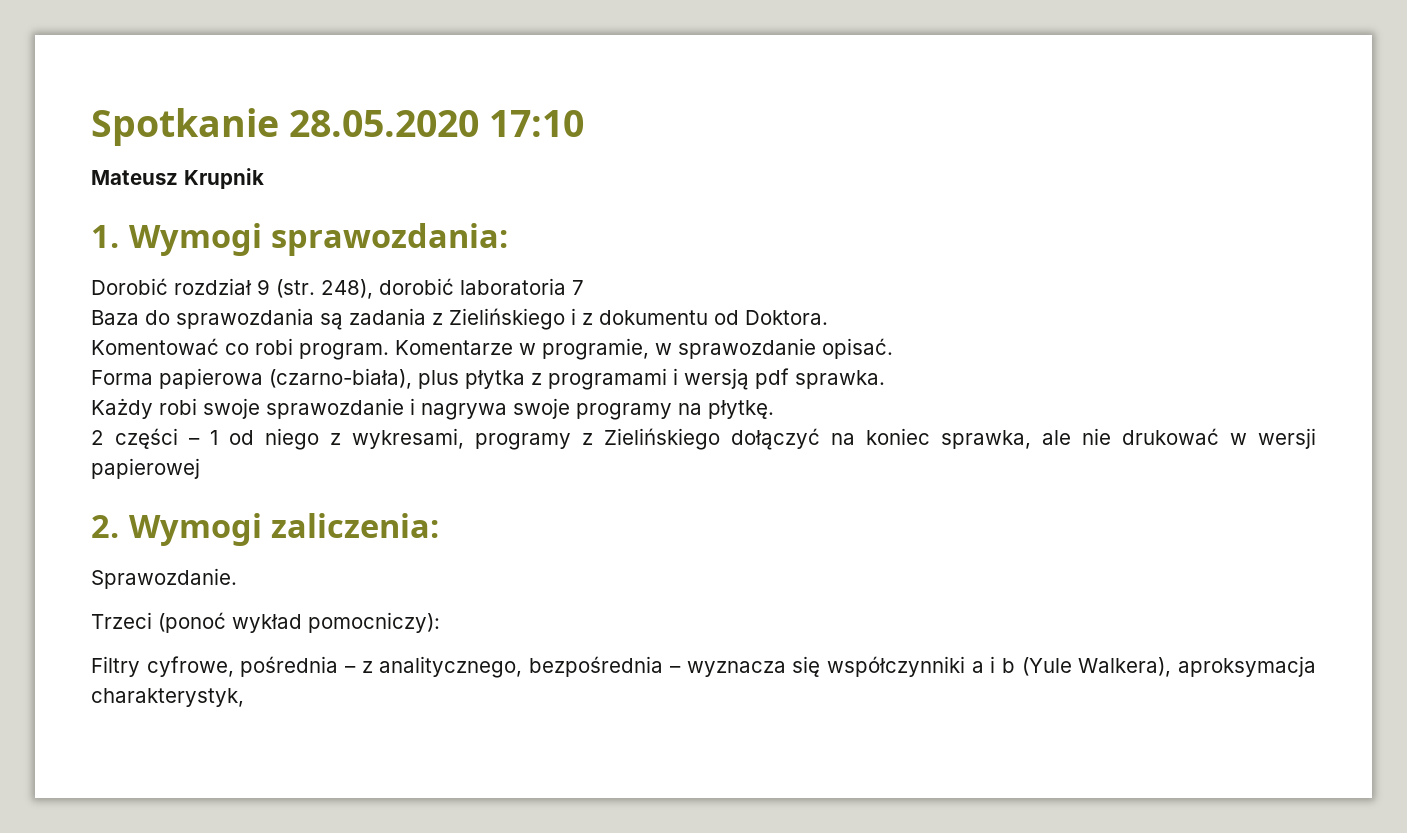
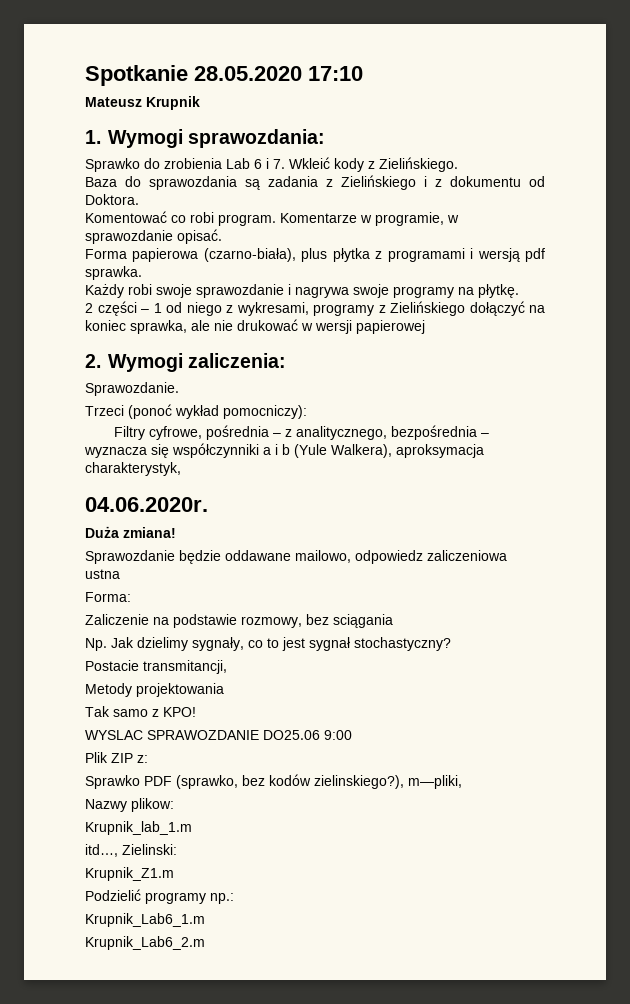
- Dorobić rozdział 9 (str. 248), dorobić laboratoria 7
+ Sprawko do zrobienia Lab 6 i 7. Wkleić kody z Zielińskiego.
+ 04.06.2020r.
+ Duża zmiana!
+ Sprawozdanie będzie oddawane mailowo, odpowiedz zaliczeniowa ustna
+ Forma:
+ Zaliczenie na podstawie rozmowy, bez sciągania
+ Np. Jak dzielimy sygnały, co to jest sygnał stochastyczny?
+ Postacie transmitancji,
+ Metody projektowania
+ Tak samo z KPO!
+ WYSLAC SPRAWOZDANIE DO25.06 9:00
+ Plik ZIP z:
+ Sprawko PDF (sprawko, bez kodów zielinskiego?), m—pliki,
+ Nazwy plikow:
+ Krupnik_lab_1.m
+ itd…, Zielinski:
+ Krupnik_Z1.m
+ Podzielić programy np.:
+ Krupnik_Lab6_1.m
+ Krupnik_Lab6_2.m

